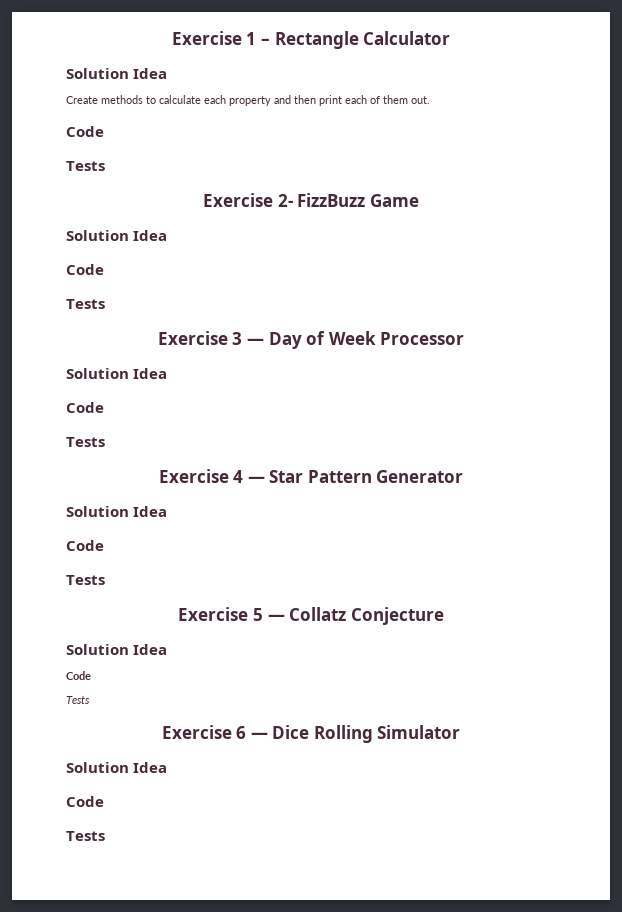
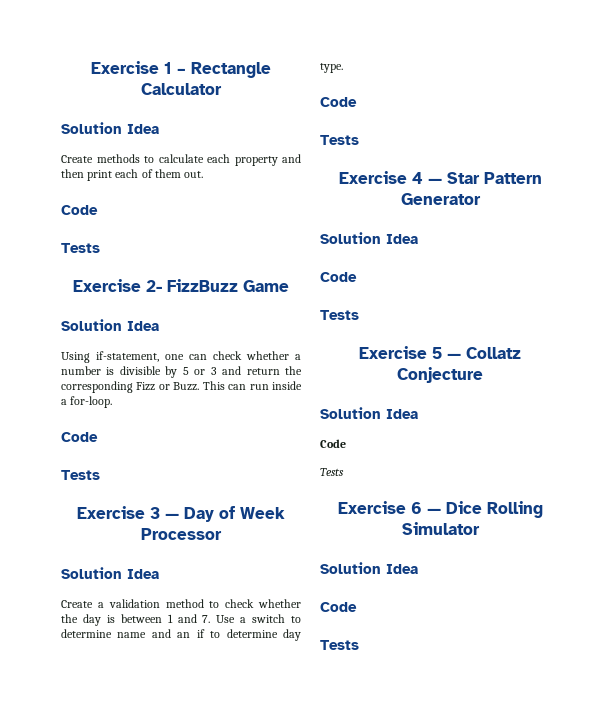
+ Using if-statement, one can check whether a number is divisible by 5 or 3 and return the corresponding Fizz or Buzz. This can run inside a for-loop.
+ Create a validation method to check whether the day is between 1 and 7. Use a switch to determine name and an if to determine day type.

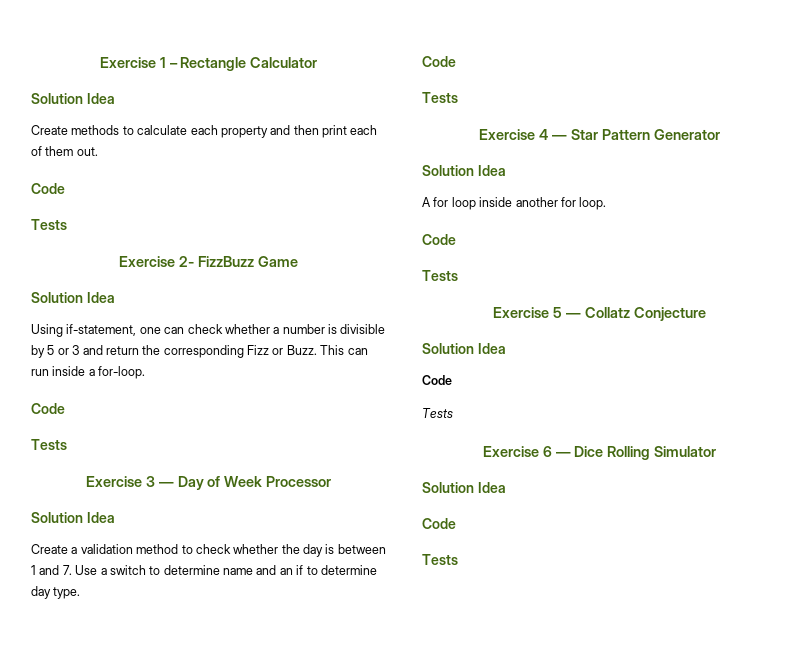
+ A for loop inside another for loop.

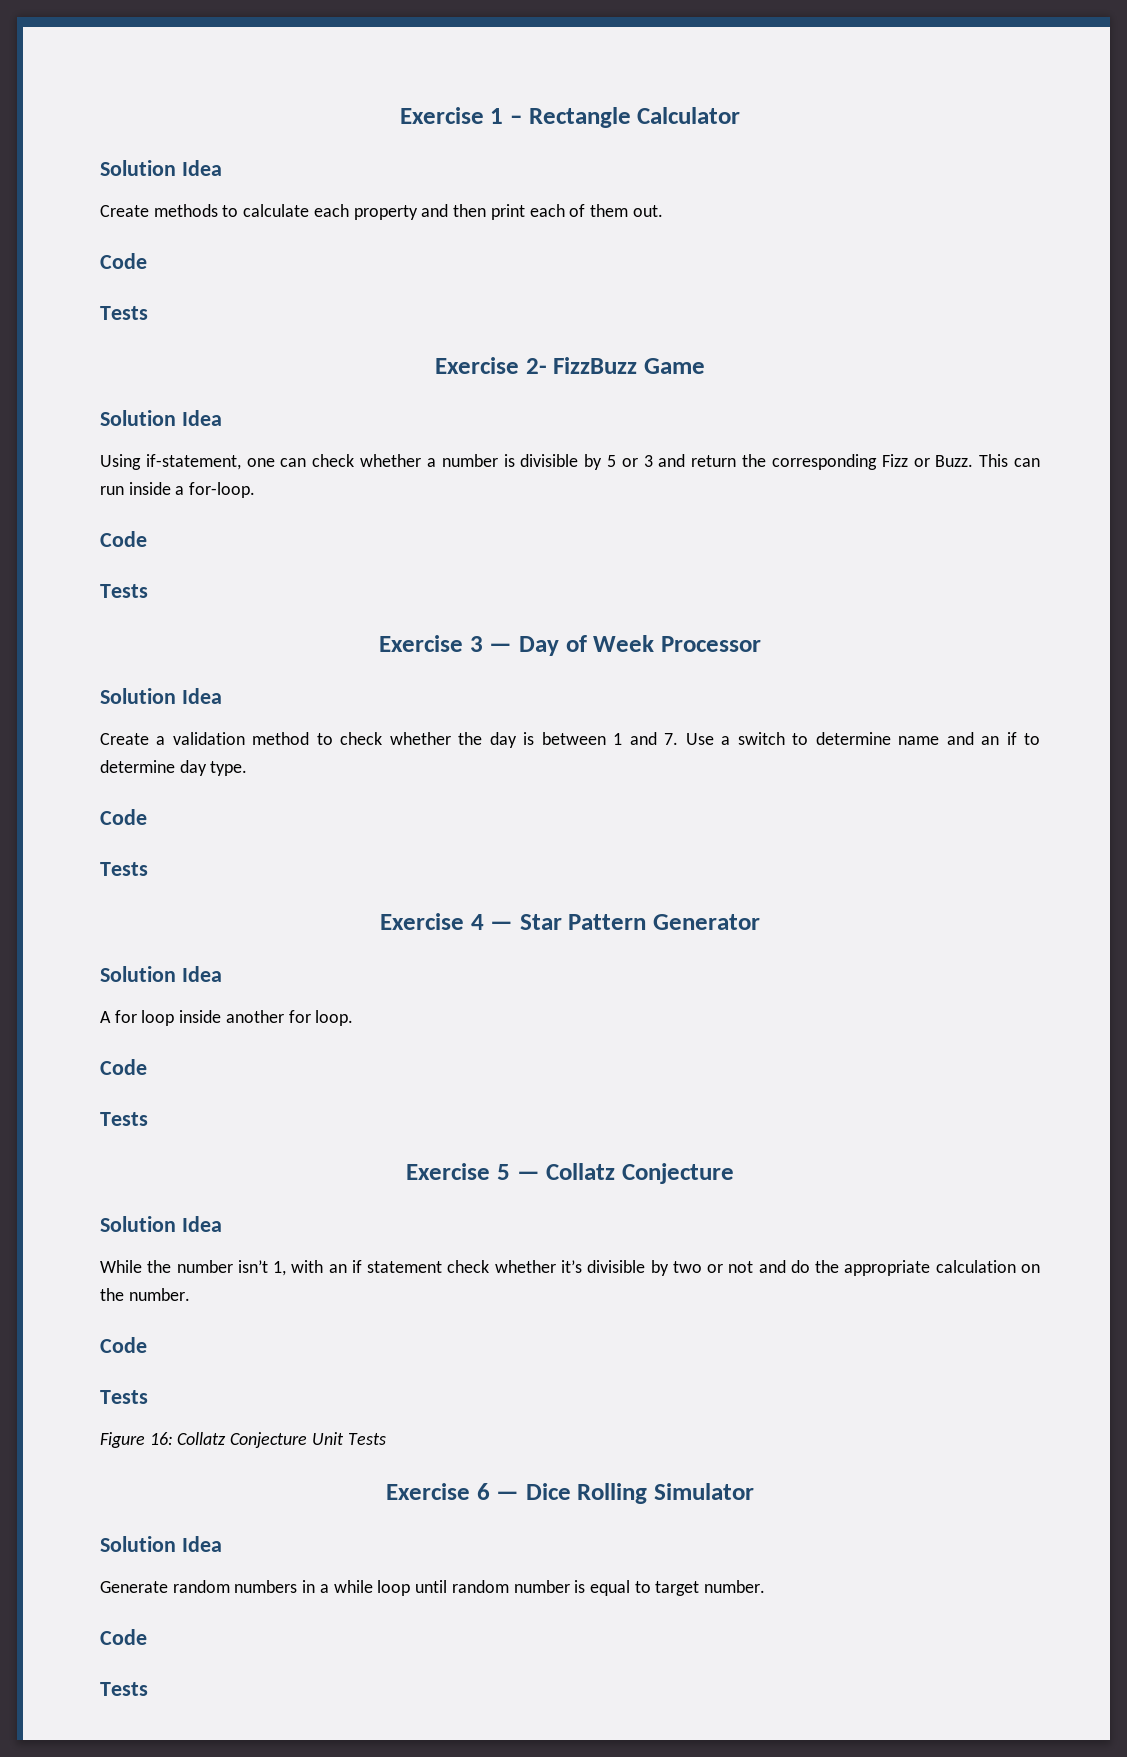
  Exercise 5 — Collatz Conjecture
  Solution Idea
+ While the number isn’t 1, with an if statement check whether it’s divisible by two or not and do the appropriate calculation on the number.
  Code
  Tests
+ Figure 16: Collatz Conjecture Unit Tests
+ Generate random numbers in a while loop until random number is equal to target number.

